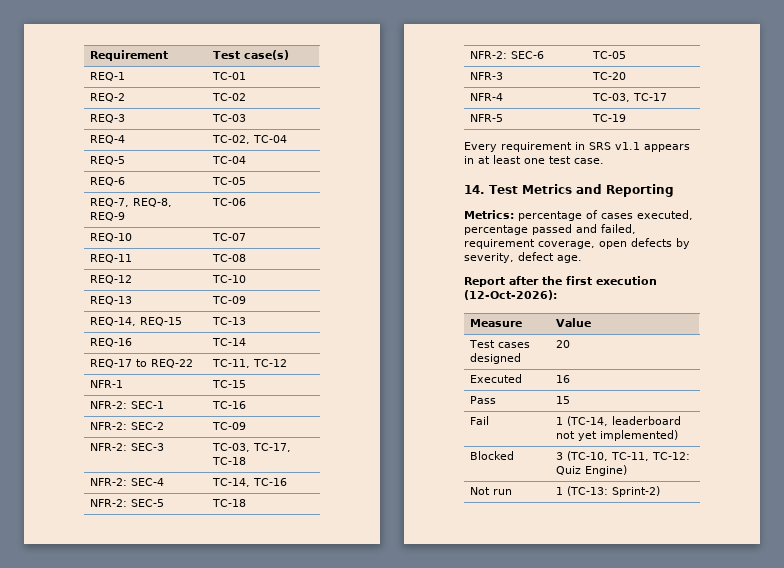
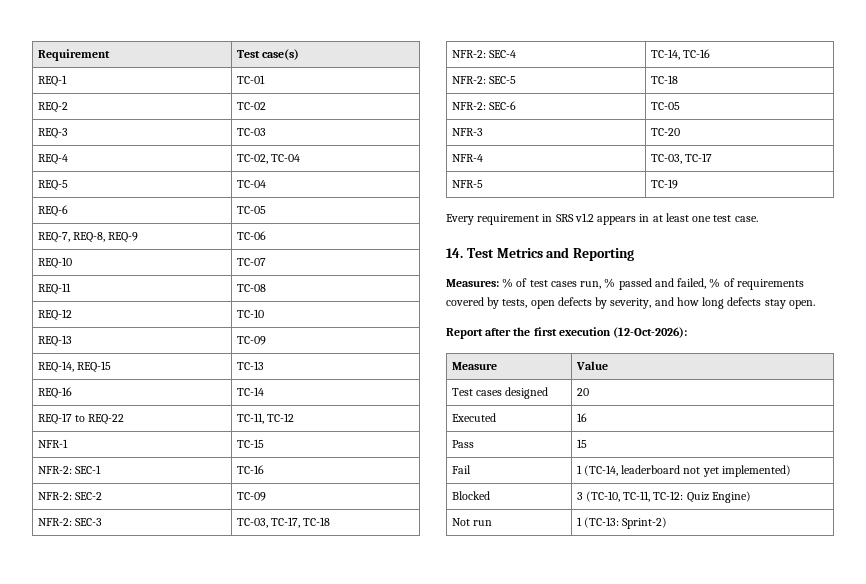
- Every requirement in SRS v1.1 appears in at least one test case.
+ Every requirement in SRS v1.2 appears in at least one test case.
- Metrics: percentage of cases executed, percentage passed and failed, requirement coverage, open defects by severity, defect age.
+ Measures: % of test cases run, % passed and failed, % of requirements covered by tests, open defects by severity, and how long defects stay open.

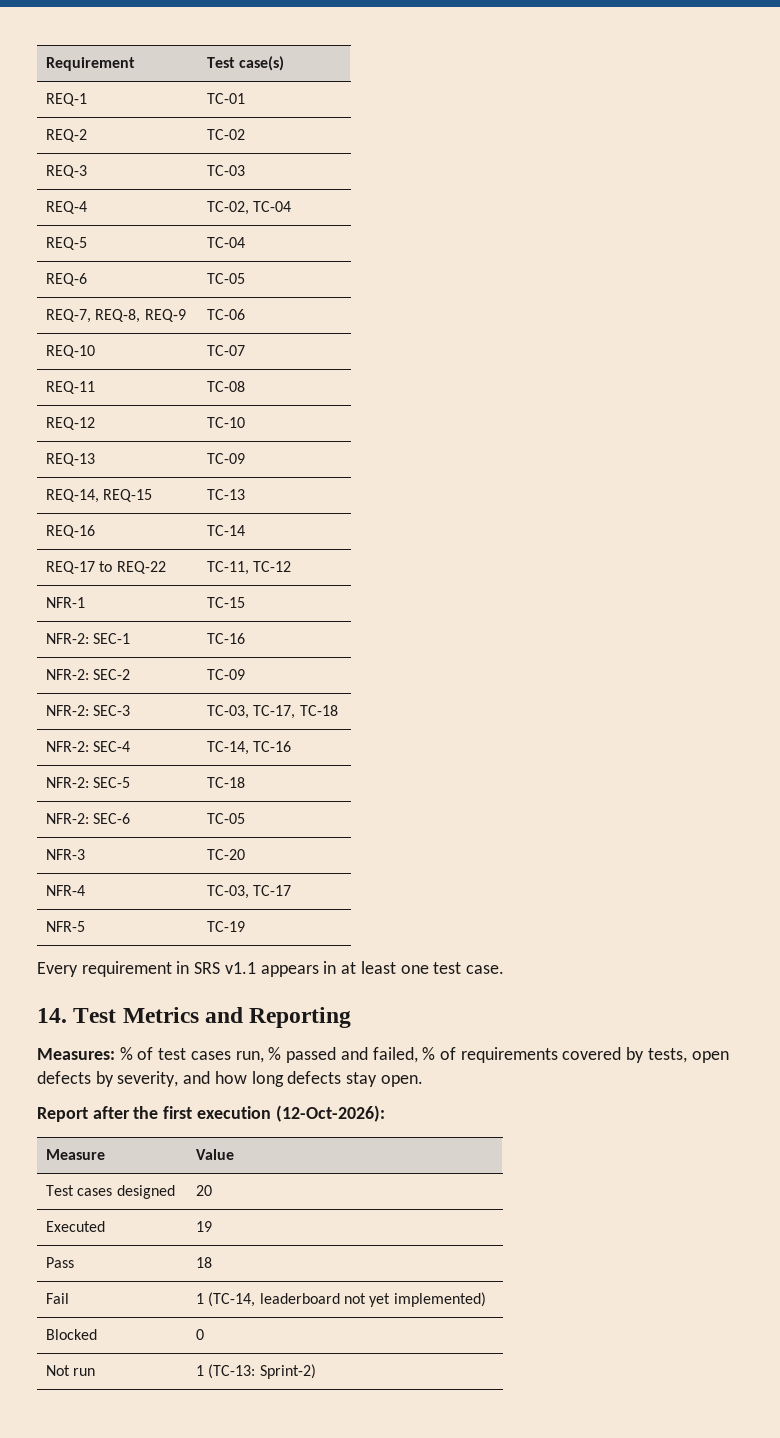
- Every requirement in SRS v1.2 appears in at least one test case.
+ Every requirement in SRS v1.1 appears in at least one test case.
- Executed | 16
+ Executed | 19
- Pass | 15
+ Pass | 18
- Blocked | 3 (TC-10, TC-11, TC-12: Quiz Engine)
+ Blocked | 0

